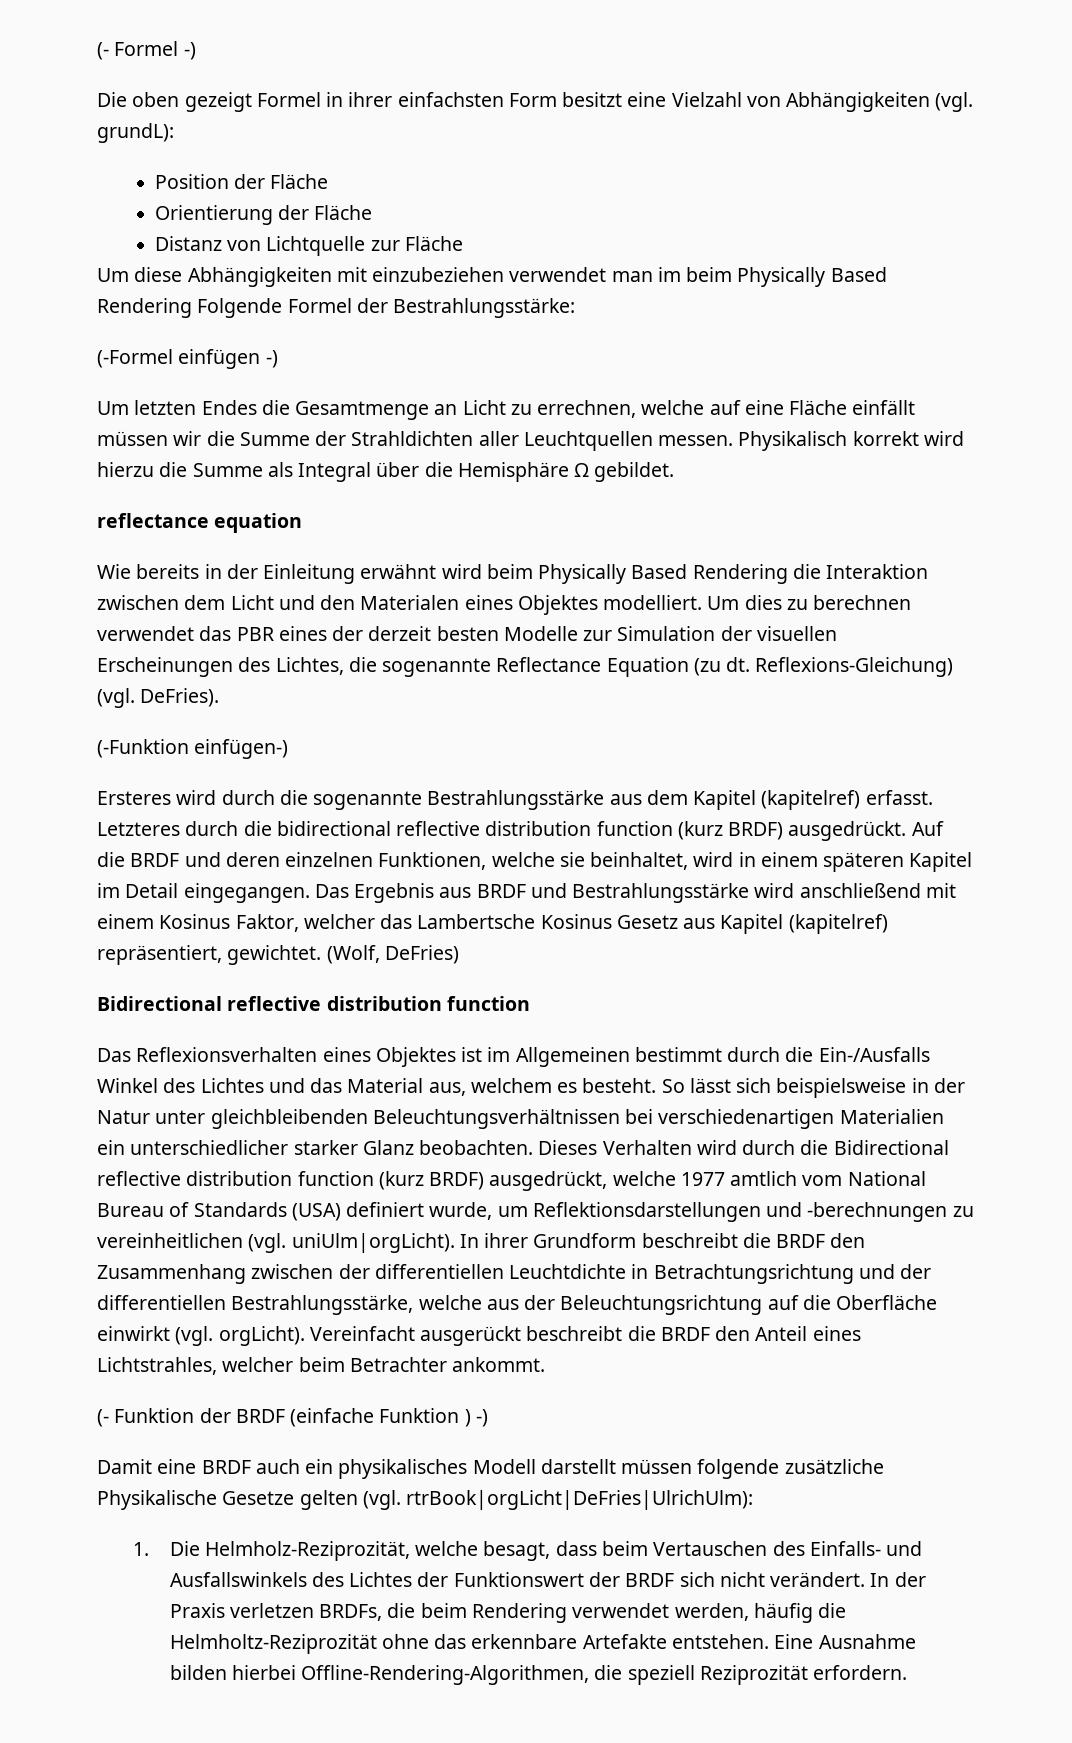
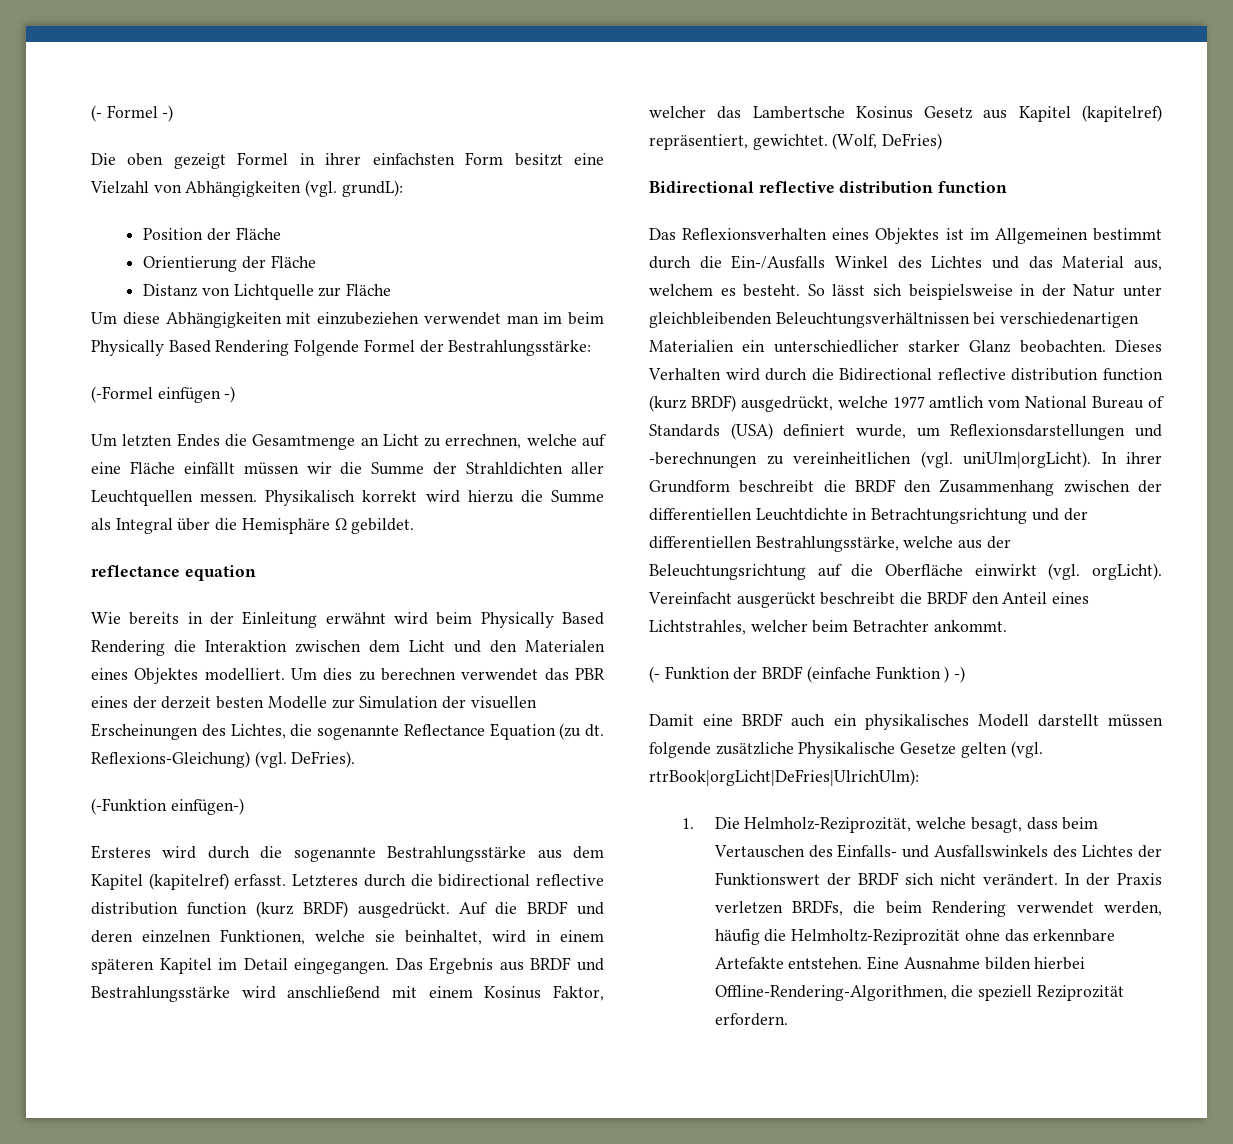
- Dieses Verhalten wird durch die Bidirectional reflective distribution function (kurz BRDF) ausgedrückt, welche 1977 amtlich vom National Bureau of Standards (USA) definiert wurde, um Reflektionsdarstellungen und -berechnungen zu vereinheitlichen (vgl. uniUlm|orgLicht).
+ Dieses Verhalten wird durch die Bidirectional reflective distribution function (kurz BRDF) ausgedrückt, welche 1977 amtlich vom National Bureau of Standards (USA) definiert wurde, um Reflexionsdarstellungen und -berechnungen zu vereinheitlichen (vgl. uniUlm|orgLicht).

